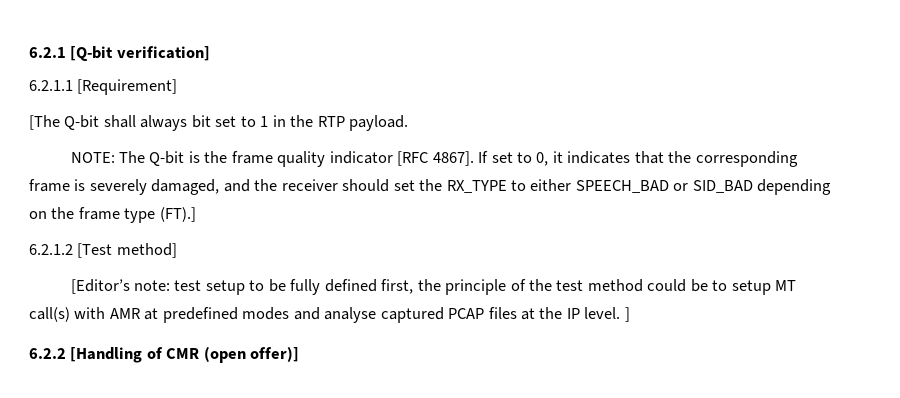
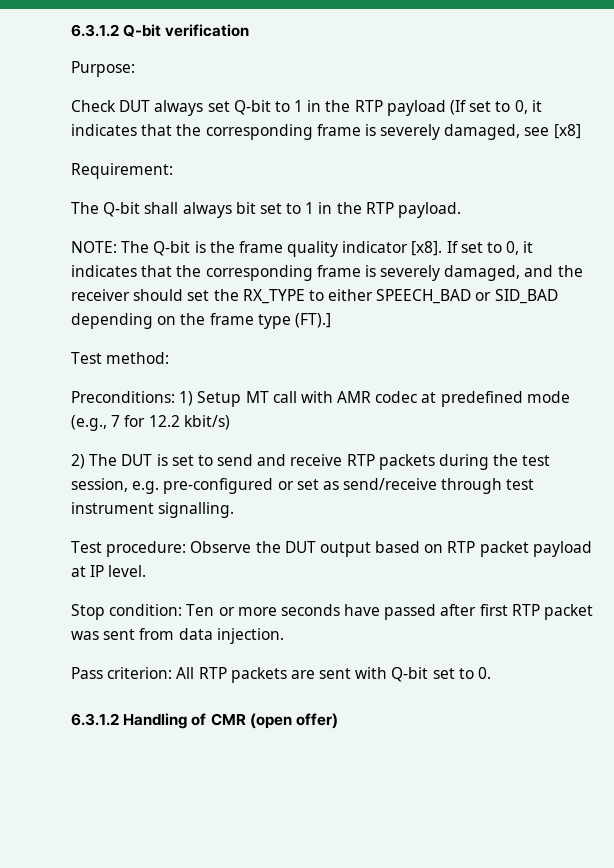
- 6.2.1 [Q-bit verification]
- 6.2.1.1 [Requirement]
- [The Q-bit shall always bit set to 1 in the RTP payload.
+ 6.3.1.2 Q-bit verification
+ Purpose:
+ Check DUT always set Q-bit to 1 in the RTP payload (If set to 0, it indicates that the corresponding frame is severely damaged, see [x8]
+ Requirement:
+ The Q-bit shall always bit set to 1 in the RTP payload.
- NOTE: The Q-bit is the frame quality indicator [RFC 4867].
+ NOTE: The Q-bit is the frame quality indicator [x8].
- 6.2.1.2 [Test method]
- [Editor’s note: test setup to be fully defined first, the principle of the test method could be to setup MT call(s) with AMR at predefined modes and analyse captured PCAP files at the IP level. ]
- 6.2.2 [Handling of CMR (open offer)]
+ Test method:
+ Preconditions: 1) Setup MT call with AMR codec at predefined mode (e.g., 7 for 12.2 kbit/s)
+ 2) The DUT is set to send and receive RTP packets during the test session, e.g. pre-configured or set as send/receive through test instrument signalling.
+ Test procedure: Observe the DUT output based on RTP packet payload at IP level.
+ Stop condition: Ten or more seconds have passed after first RTP packet was sent from data injection.
+ Pass criterion: All RTP packets are sent with Q-bit set to 0.
+ 6.3.1.2 Handling of CMR (open offer)

